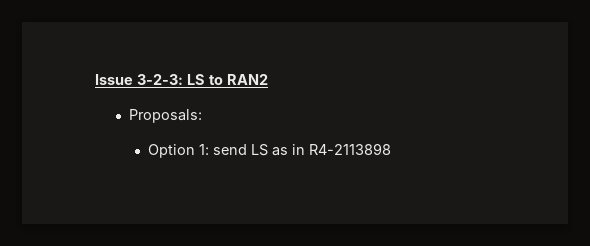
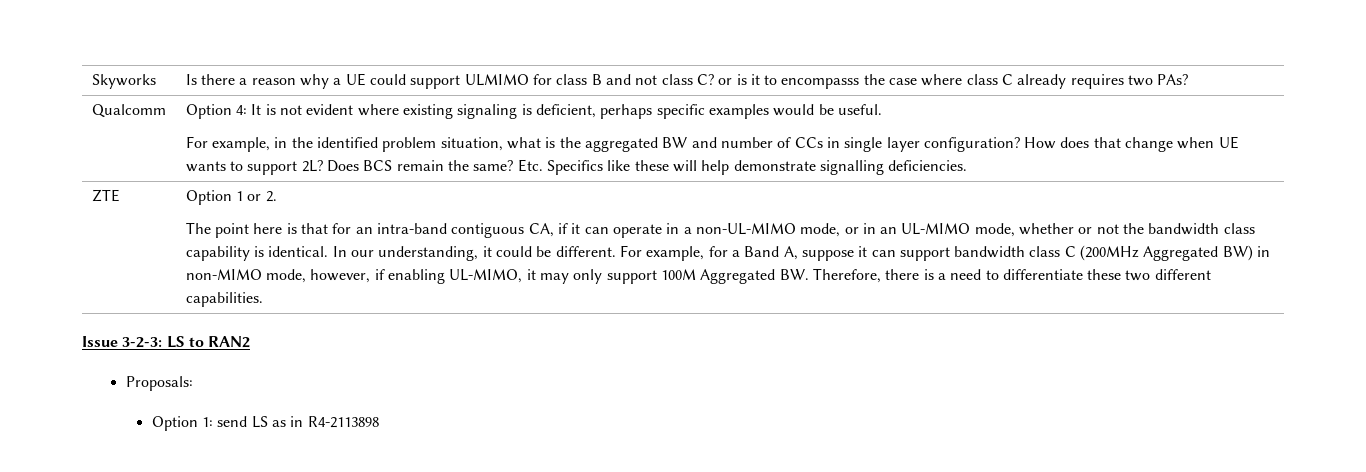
+ Skyworks | Is there a reason why a UE could support ULMIMO for class B and not class C? or is it to encompasss the case where class C already requires two PAs?
+ Qualcomm | Option 4: It is not evident where existing signaling is deficient, perhaps specific examples would be useful.
+ For example, in the identified problem situation, what is the aggregated BW and number of CCs in single layer configuration? How does that change when UE wants to support 2L? Does BCS remain the same? Etc. Specifics like these will help demonstrate signalling deficiencies.
+ ZTE | Option 1 or 2.
+ The point here is that for an intra-band contiguous CA, if it can operate in a non-UL-MIMO mode, or in an UL-MIMO mode, whether or not the bandwidth class capability is identical. In our understanding, it could be different. For example, for a Band A, suppose it can support bandwidth class C (200MHz Aggregated BW) in non-MIMO mode, however, if enabling UL-MIMO, it may only support 100M Aggregated BW. Therefore, there is a need to differentiate these two different capabilities.

